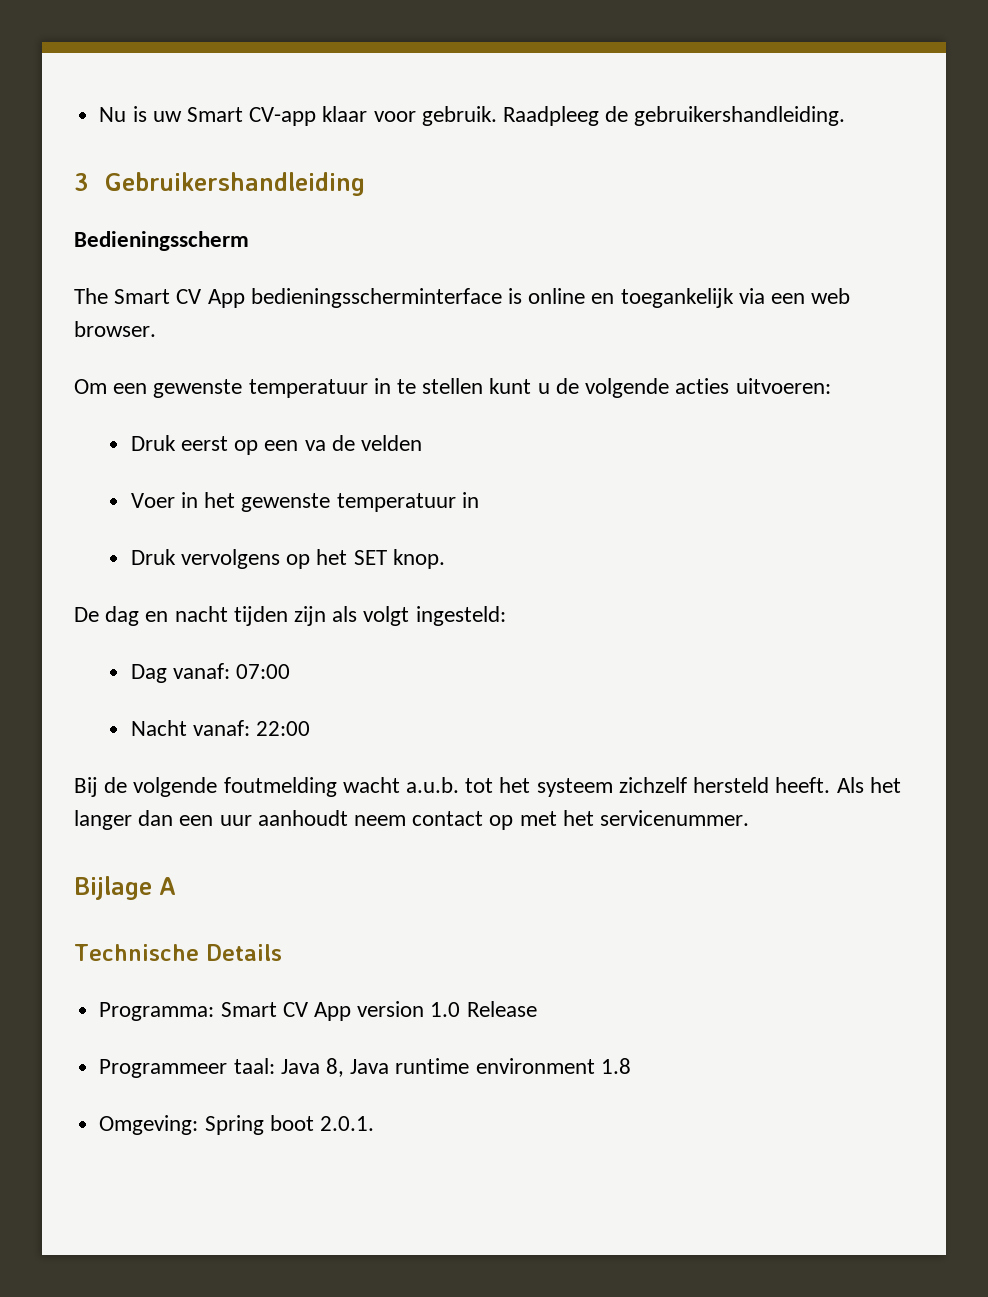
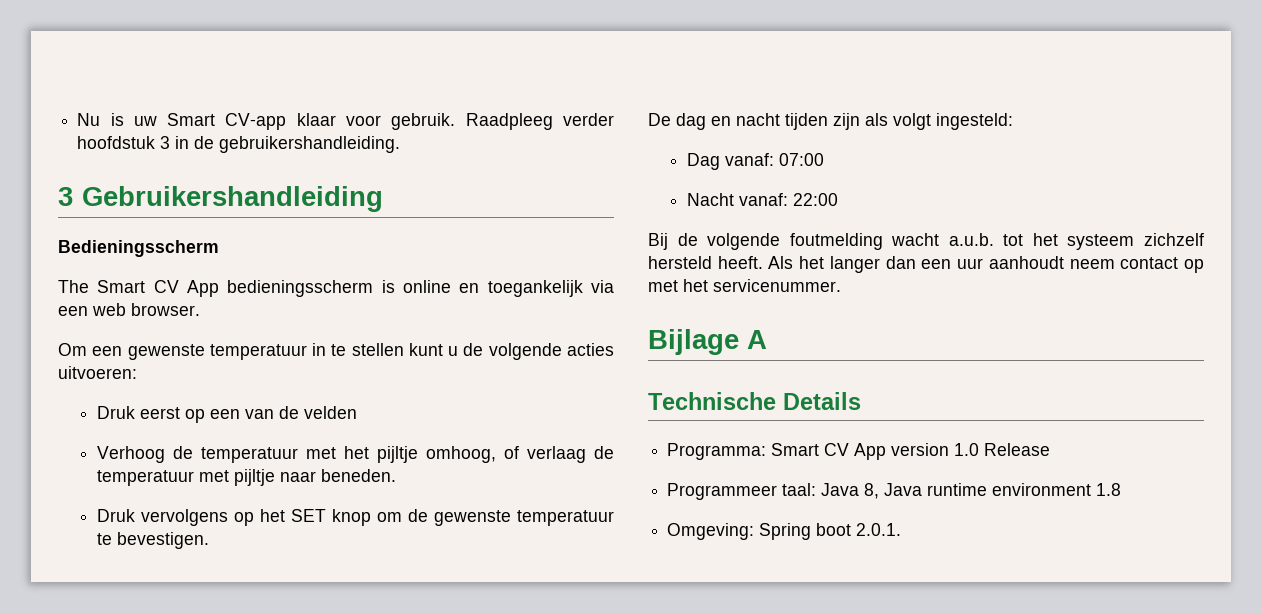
- Raadpleeg de gebruikershandleiding.
+ Raadpleeg verder hoofdstuk 3 in de gebruikershandleiding.
- The Smart CV App bedieningsscherminterface is online en toegankelijk via een web browser.
+ The Smart CV App bedieningsscherm is online en toegankelijk via een web browser.
- Druk eerst op een va de velden
+ Druk eerst op een van de velden
- Voer in het gewenste temperatuur in
+ Verhoog de temperatuur met het pijltje omhoog, of verlaag de temperatuur met pijltje naar beneden.
- Druk vervolgens op het SET knop.
+ Druk vervolgens op het SET knop om de gewenste temperatuur te bevestigen.

